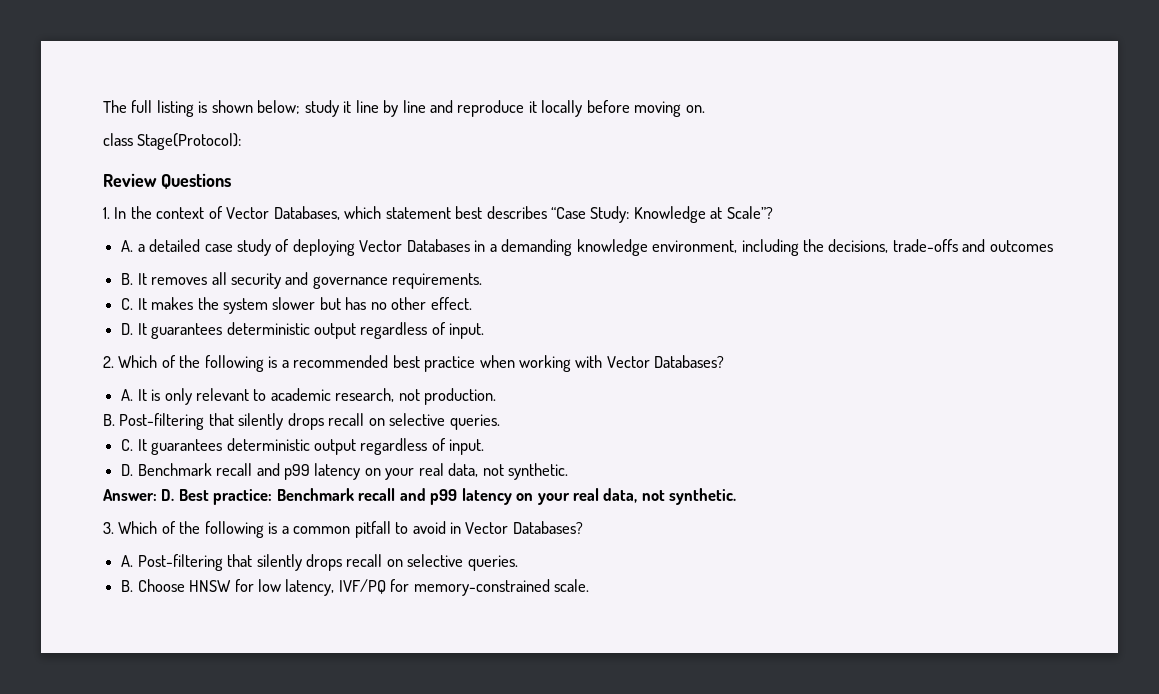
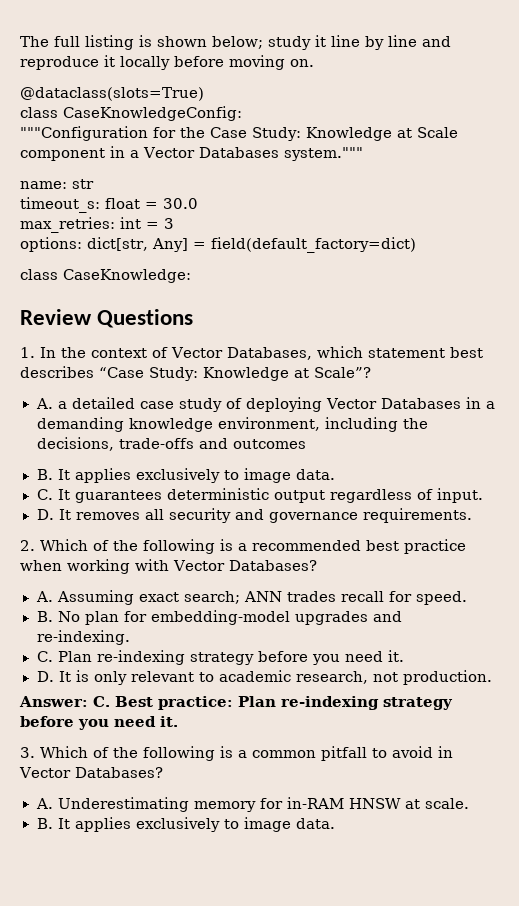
- class Stage(Protocol):
+ @dataclass(slots=True)
+ class CaseKnowledgeConfig:
+ """Configuration for the Case Study: Knowledge at Scale component in a Vector Databases system."""
+ name: str
+ timeout_s: float = 30.0
+ max_retries: int = 3
+ options: dict[str, Any] = field(default_factory=dict)
+ class CaseKnowledge:
  A. a detailed case study of deploying Vector Databases in a demanding knowledge environment, including the decisions, trade-offs and outcomes
- B. It removes all security and governance requirements.
- C. It makes the system slower but has no other effect.
- D. It guarantees deterministic output regardless of input.
+ B. It applies exclusively to image data.
+ C. It guarantees deterministic output regardless of input.
+ D. It removes all security and governance requirements.
- A. It is only relevant to academic research, not production.
+ A. Assuming exact search; ANN trades recall for speed.
+ B. No plan for embedding-model upgrades and re-indexing.
+ C. Plan re-indexing strategy before you need it.
+ D. It is only relevant to academic research, not production.
- B. Post-filtering that silently drops recall on selective queries.
- C. It guarantees deterministic output regardless of input.
- D. Benchmark recall and p99 latency on your real data, not synthetic.
- Answer: D. Best practice: Benchmark recall and p99 latency on your real data, not synthetic.
+ Answer: C. Best practice: Plan re-indexing strategy before you need it.
- A. Post-filtering that silently drops recall on selective queries.
- B. Choose HNSW for low latency, IVF/PQ for memory-constrained scale.
+ A. Underestimating memory for in-RAM HNSW at scale.
+ B. It applies exclusively to image data.

